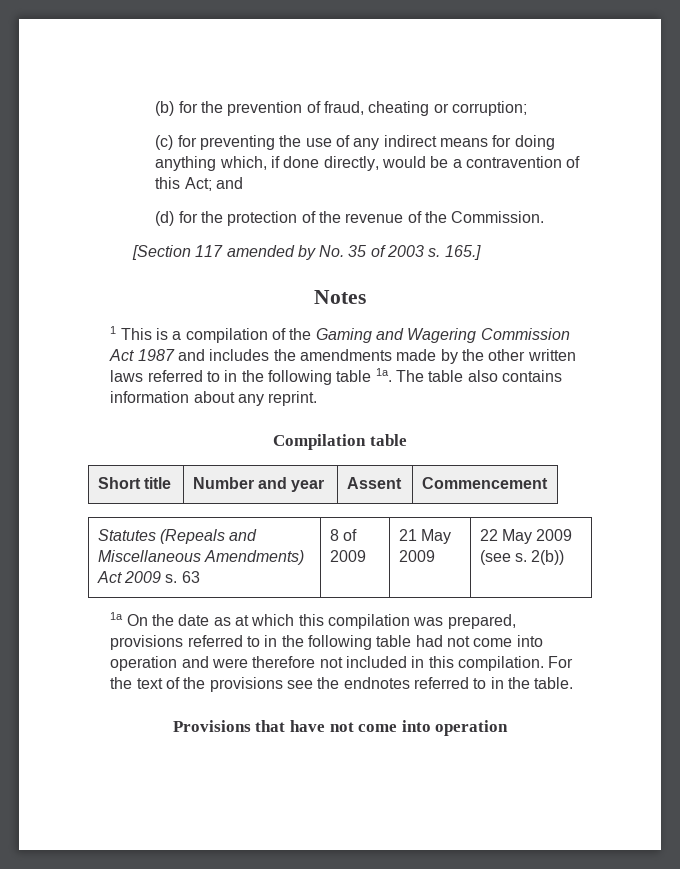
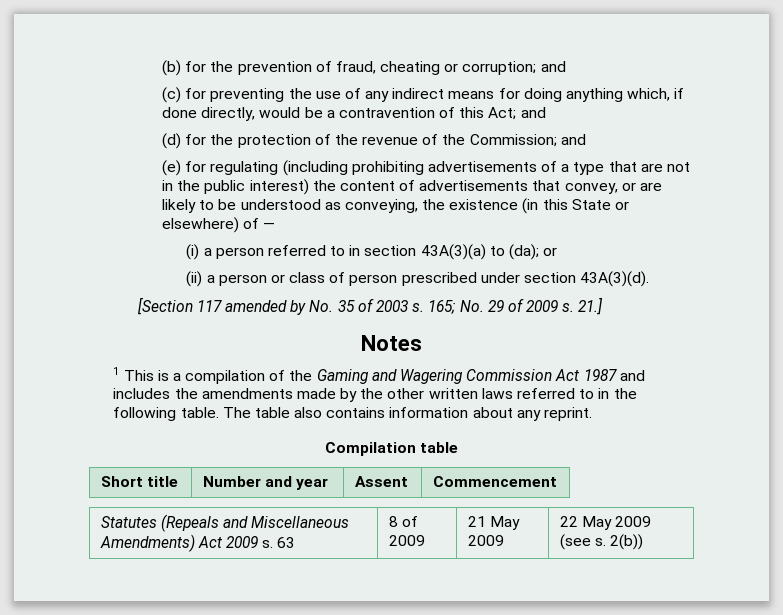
- (b) for the prevention of fraud, cheating or corruption;
+ (b) for the prevention of fraud, cheating or corruption; and
- (d) for the protection of the revenue of the Commission.
+ (d) for the protection of the revenue of the Commission; and
+ (e) for regulating (including prohibiting advertisements of a type that are not in the public interest) the content of advertisements that convey, or are likely to be understood as conveying, the existence (in this State or elsewhere) of —
+ (i) a person referred to in section 43A(3)(a) to (da); or
+ (ii) a person or class of person prescribed under section 43A(3)(d).
- 165.]
+ 165; No. 29 of 2009 s. 21.]
- 1 This is a compilation of the Gaming and Wagering Commission Act 1987 and includes the amendments made by the other written laws referred to in the following table 1a.
+ 1 This is a compilation of the Gaming and Wagering Commission Act 1987 and includes the amendments made by the other written laws referred to in the following table.
- 1a On the date as at which this compilation was prepared, provisions referred to in the following table had not come into operation and were therefore not included in this compilation. For the text of the provisions see the endnotes referred to in the table.
- Provisions that have not come into operation

